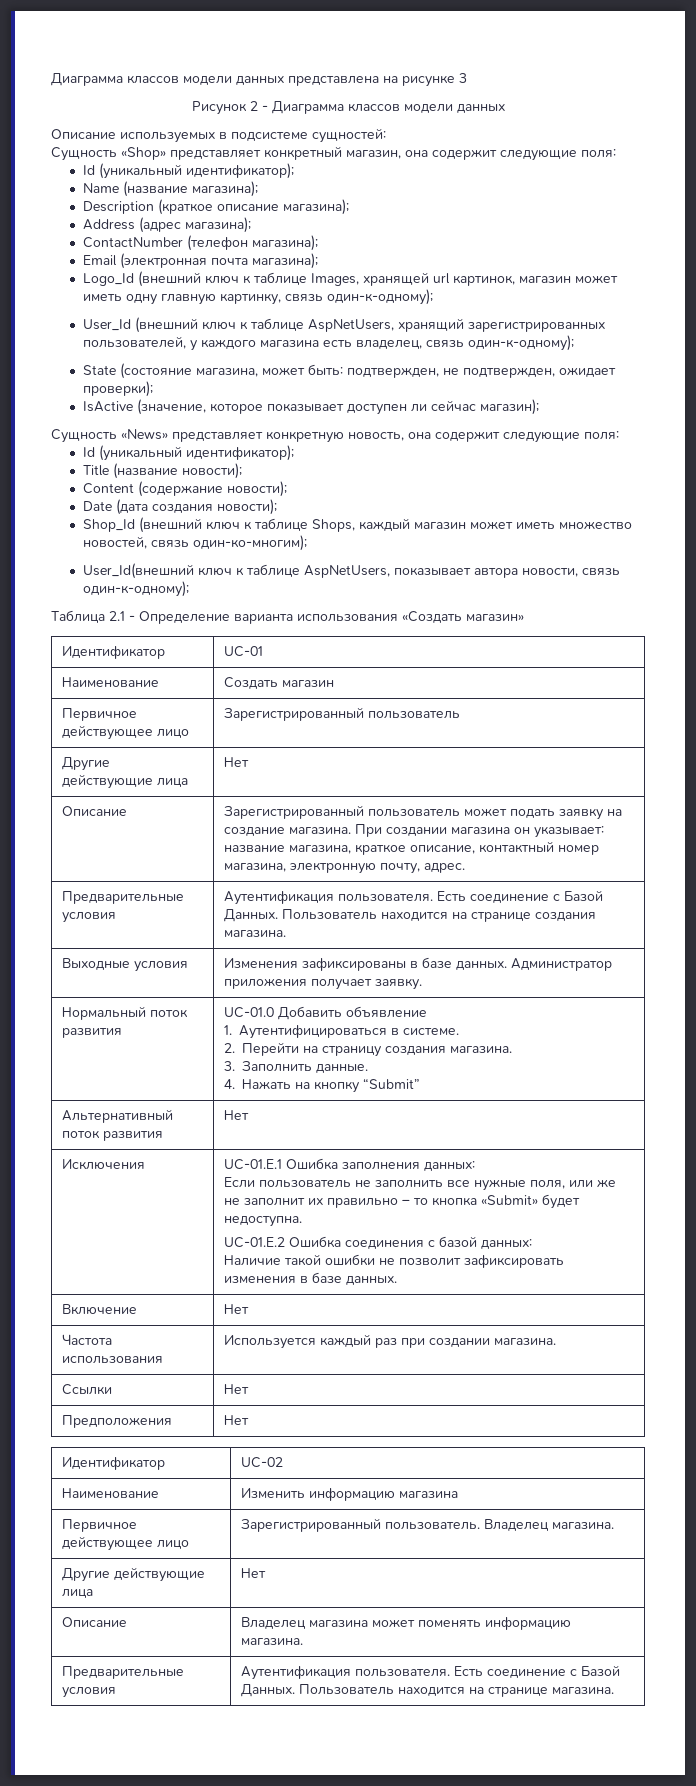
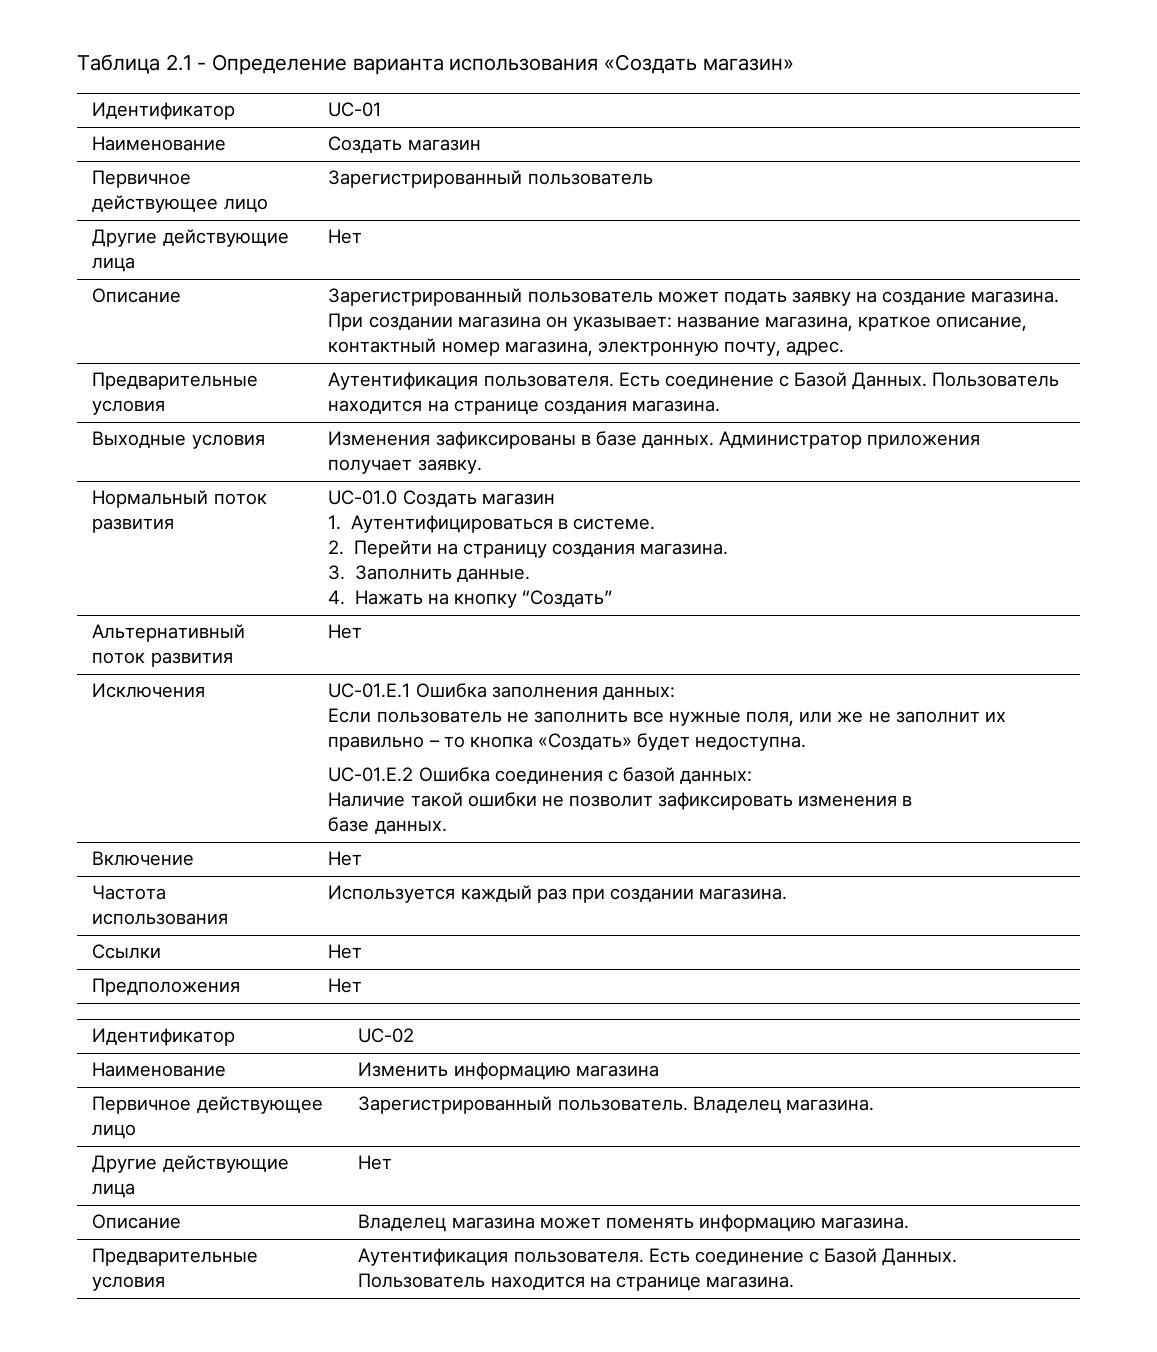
- Диаграмма классов модели данных представлена на рисунке 3
- Рисунок 2 - Диаграмма классов модели данных
- Описание используемых в подсистеме сущностей:
- Сущность «Shop» представляет конкретный магазин, она содержит следующие поля:
- Id (уникальный идентификатор);
- Name (название магазина);
- Description (краткое описание магазина);
- Address (адрес магазина);
- ContactNumber (телефон магазина);
- Email (электронная почта магазина);
- Logo_Id (внешний ключ к таблице Images, хранящей url картинок, магазин может иметь одну главную картинку, связь один-к-одному);
- User_Id (внешний ключ к таблице AspNetUsers, хранящий зарегистрированных пользователей, у каждого магазина есть владелец, связь один-к-одному);
- State (состояние магазина, может быть: подтвержден, не подтвержден, ожидает проверки);
- IsActive (значение, которое показывает доступен ли сейчас магазин);
- Сущность «News» представляет конкретную новость, она содержит следующие поля:
- Id (уникальный идентификатор);
- Title (название новости);
- Content (содержание новости);
- Date (дата создания новости);
- Shop_Id (внешний ключ к таблице Shops, каждый магазин может иметь множество новостей, связь один-ко-многим);
- User_Id(внешний ключ к таблице AspNetUsers, показывает автора новости, связь один-к-одному);
- Нормальный поток развития | UC-01.0 Добавить объявление
+ Нормальный поток развития | UC-01.0 Создать магазин
  1. Аутентифицироваться в системе.
  2. Перейти на страницу создания магазина.
  3. Заполнить данные.
- 4. Нажать на кнопку “Submit”
+ 4. Нажать на кнопку “Создать”
  Исключения | UC-01.Е.1 Ошибка заполнения данных:
- Если пользователь не заполнить все нужные поля, или же не заполнит их правильно – то кнопка «Submit» будет недоступна.
+ Если пользователь не заполнить все нужные поля, или же не заполнит их правильно – то кнопка «Создать» будет недоступна.
  UC-01.Е.2 Ошибка соединения с базой данных:
- Наличие такой ошибки не позволит зафиксировать изменения в базе данных.
+ Наличие такой ошибки не позволит зафиксировать изменения в
+ базе данных.

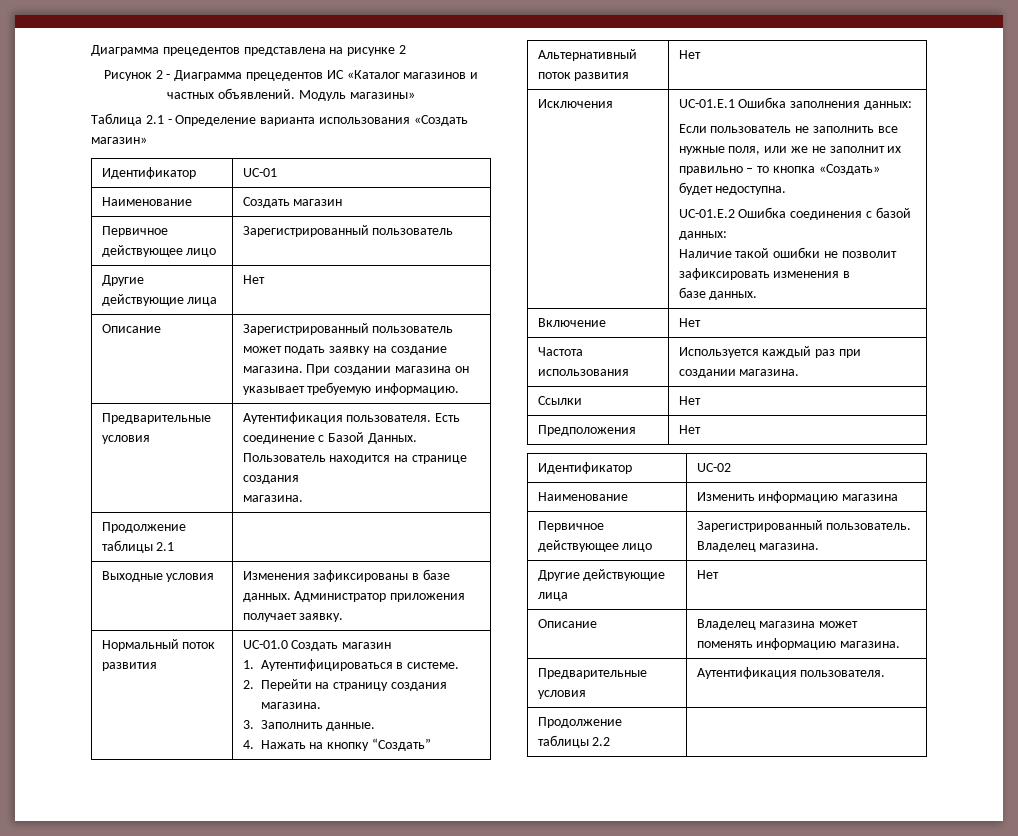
+ Диаграмма прецедентов представлена на рисунке 2
+ Рисунок 2 - Диаграмма прецедентов ИС «Каталог магазинов и частных объявлений. Модуль магазины»
- Описание | Зарегистрированный пользователь может подать заявку на создание магазина. При создании магазина он указывает: название магазина, краткое описание, контактный номер магазина, электронную почту, адрес.
+ Описание | Зарегистрированный пользователь может подать заявку на создание магазина. При создании магазина он указывает требуемую информацию.
- Предварительные условия | Аутентификация пользователя. Есть соединение с Базой Данных. Пользователь находится на странице создания магазина.
+ Предварительные условия | Аутентификация пользователя. Есть соединение с Базой Данных. Пользователь находится на странице создания
+ магазина.
+ Продолжение таблицы 2.1 |
  Описание | Владелец магазина может поменять информацию магазина.
- Предварительные условия | Аутентификация пользователя. Есть соединение с Базой Данных. Пользователь находится на странице магазина.
+ Предварительные условия | Аутентификация пользователя.
+ Продолжение таблицы 2.2 |

